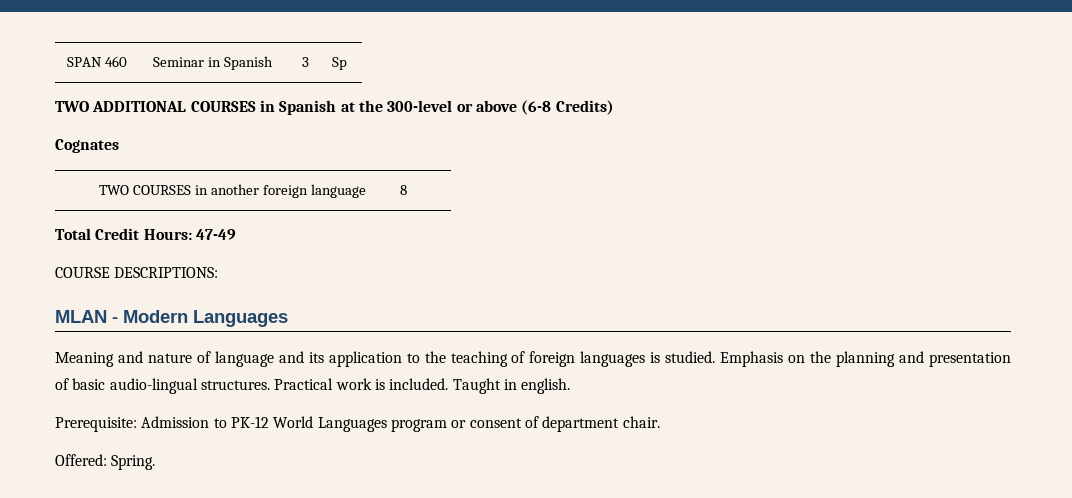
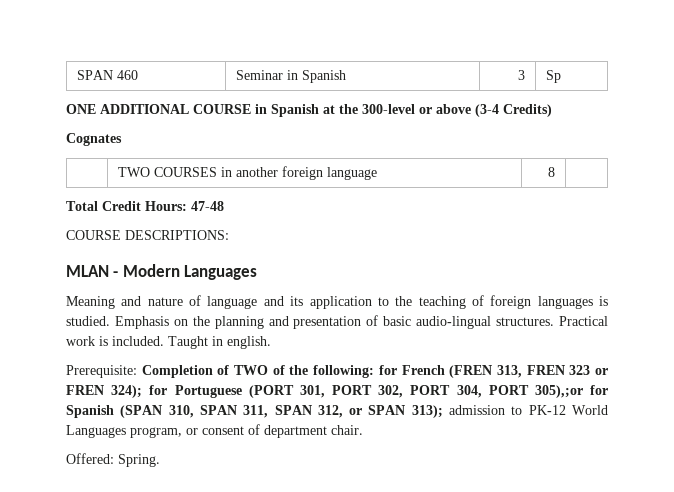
- TWO ADDITIONAL COURSES in Spanish at the 300-level or above (6-8 Credits)
+ ONE ADDITIONAL COURSE in Spanish at the 300-level or above (3-4 Credits)
- Total Credit Hours: 47-49
+ Total Credit Hours: 47-48
- Prerequisite: Admission to PK-12 World Languages program or consent of department chair.
+ Prerequisite: Completion of TWO of the following: for French (FREN 313, FREN 323 or FREN 324); for Portuguese (PORT 301, PORT 302, PORT 304, PORT 305),;or for Spanish (SPAN 310, SPAN 311, SPAN 312, or SPAN 313); admission to PK-12 World Languages program, or consent of department chair.

